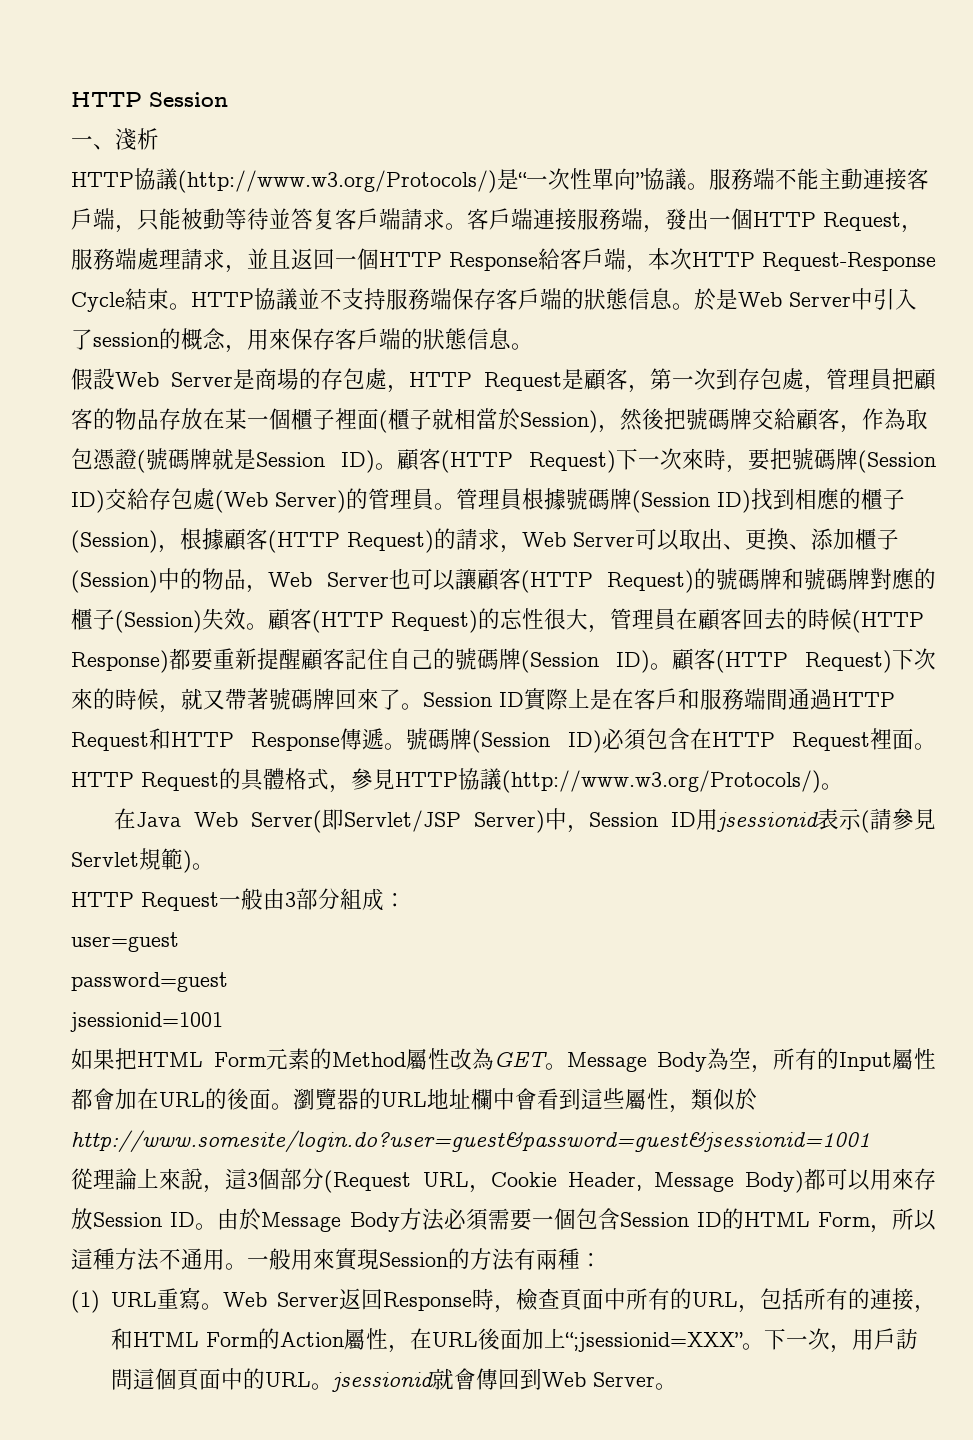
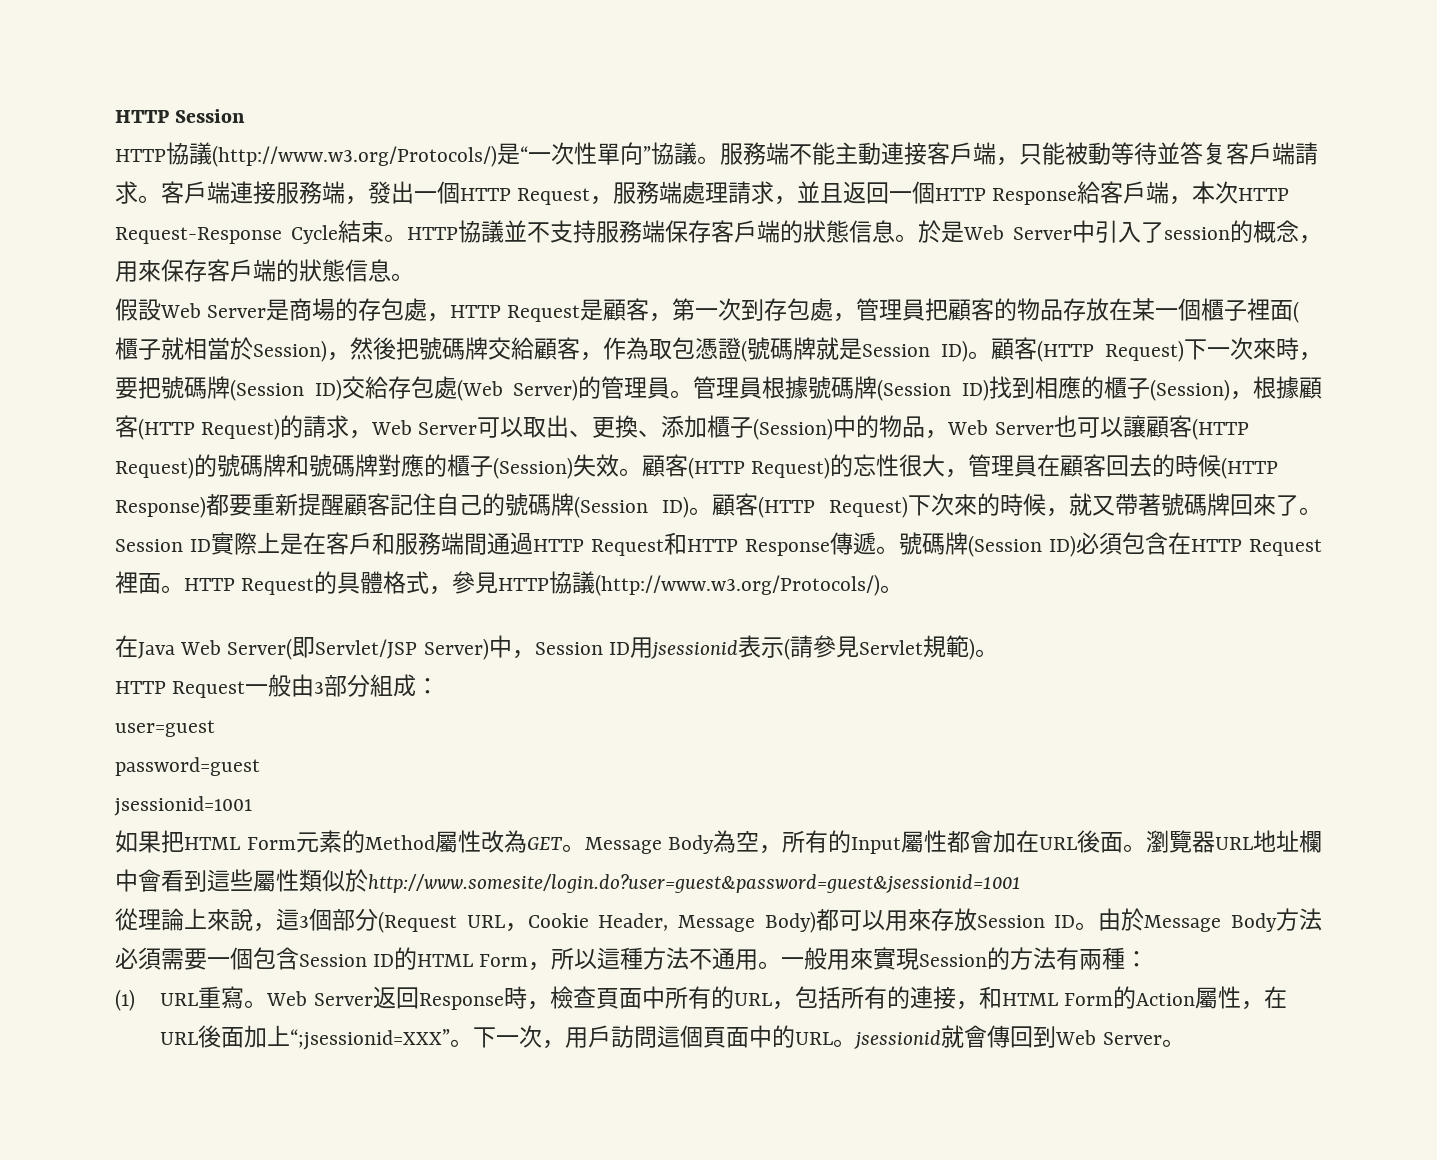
- 一、淺析
- Message Body為空，所有的Input屬性都會加在URL的後面。
+ Message Body為空，所有的Input屬性都會加在URL後面。
- 瀏覽器的URL地址欄中會看到這些屬性，類似於http://www.somesite/login.do?user=guest&password=guest&jsessionid=1001
+ 瀏覽器URL地址欄中會看到這些屬性類似於http://www.somesite/login.do?user=guest&password=guest&jsessionid=1001

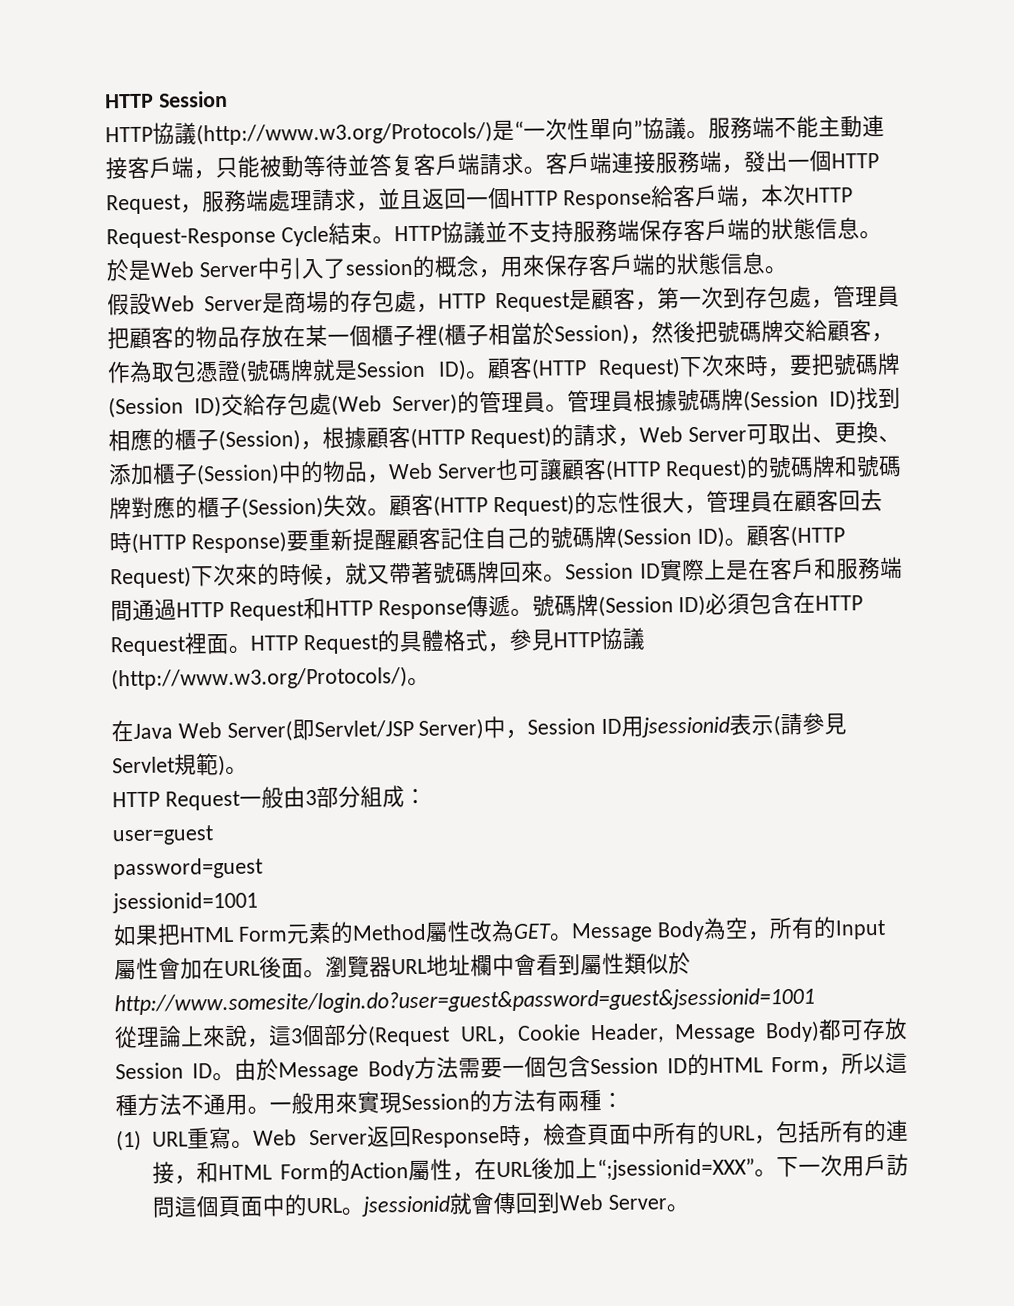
- 假設Web Server是商場的存包處，HTTP Request是顧客，第一次到存包處，管理員把顧客的物品存放在某一個櫃子裡面(櫃子就相當於Session)，然後把號碼牌交給顧客，作為取包憑證(號碼牌就是Session ID)。
+ 假設Web Server是商場的存包處，HTTP Request是顧客，第一次到存包處，管理員把顧客的物品存放在某一個櫃子裡(櫃子相當於Session)，然後把號碼牌交給顧客，作為取包憑證(號碼牌就是Session ID)。
- 顧客(HTTP Request)下一次來時，要把號碼牌(Session ID)交給存包處(Web Server)的管理員。
+ 顧客(HTTP Request)下次來時，要把號碼牌(Session ID)交給存包處(Web Server)的管理員。
- 管理員根據號碼牌(Session ID)找到相應的櫃子(Session)，根據顧客(HTTP Request)的請求，Web Server可以取出、更換、添加櫃子(Session)中的物品，Web Server也可以讓顧客(HTTP Request)的號碼牌和號碼牌對應的櫃子(Session)失效。
+ 管理員根據號碼牌(Session ID)找到相應的櫃子(Session)，根據顧客(HTTP Request)的請求，Web Server可取出、更換、添加櫃子(Session)中的物品，Web Server也可讓顧客(HTTP Request)的號碼牌和號碼牌對應的櫃子(Session)失效。
- 顧客(HTTP Request)的忘性很大，管理員在顧客回去的時候(HTTP Response)都要重新提醒顧客記住自己的號碼牌(Session ID)。
+ 顧客(HTTP Request)的忘性很大，管理員在顧客回去時(HTTP Response)要重新提醒顧客記住自己的號碼牌(Session ID)。
- 顧客(HTTP Request)下次來的時候，就又帶著號碼牌回來了。
+ 顧客(HTTP Request)下次來的時候，就又帶著號碼牌回來。
- Message Body為空，所有的Input屬性都會加在URL後面。
+ Message Body為空，所有的Input屬性會加在URL後面。
- 瀏覽器URL地址欄中會看到這些屬性類似於http://www.somesite/login.do?user=guest&password=guest&jsessionid=1001
+ 瀏覽器URL地址欄中會看到屬性類似於http://www.somesite/login.do?user=guest&password=guest&jsessionid=1001
- 從理論上來說，這3個部分(Request URL，Cookie Header, Message Body)都可以用來存放Session ID。
+ 從理論上來說，這3個部分(Request URL，Cookie Header, Message Body)都可存放Session ID。
- 由於Message Body方法必須需要一個包含Session ID的HTML Form，所以這種方法不通用。
+ 由於Message Body方法需要一個包含Session ID的HTML Form，所以這種方法不通用。
- Web Server返回Response時，檢查頁面中所有的URL，包括所有的連接，和HTML Form的Action屬性，在URL後面加上“;jsessionid=XXX”。
+ Web Server返回Response時，檢查頁面中所有的URL，包括所有的連接，和HTML Form的Action屬性，在URL後加上“;jsessionid=XXX”。
- 下一次，用戶訪問這個頁面中的URL。jsessionid就會傳回到Web Server。
+ 下一次用戶訪問這個頁面中的URL。jsessionid就會傳回到Web Server。

